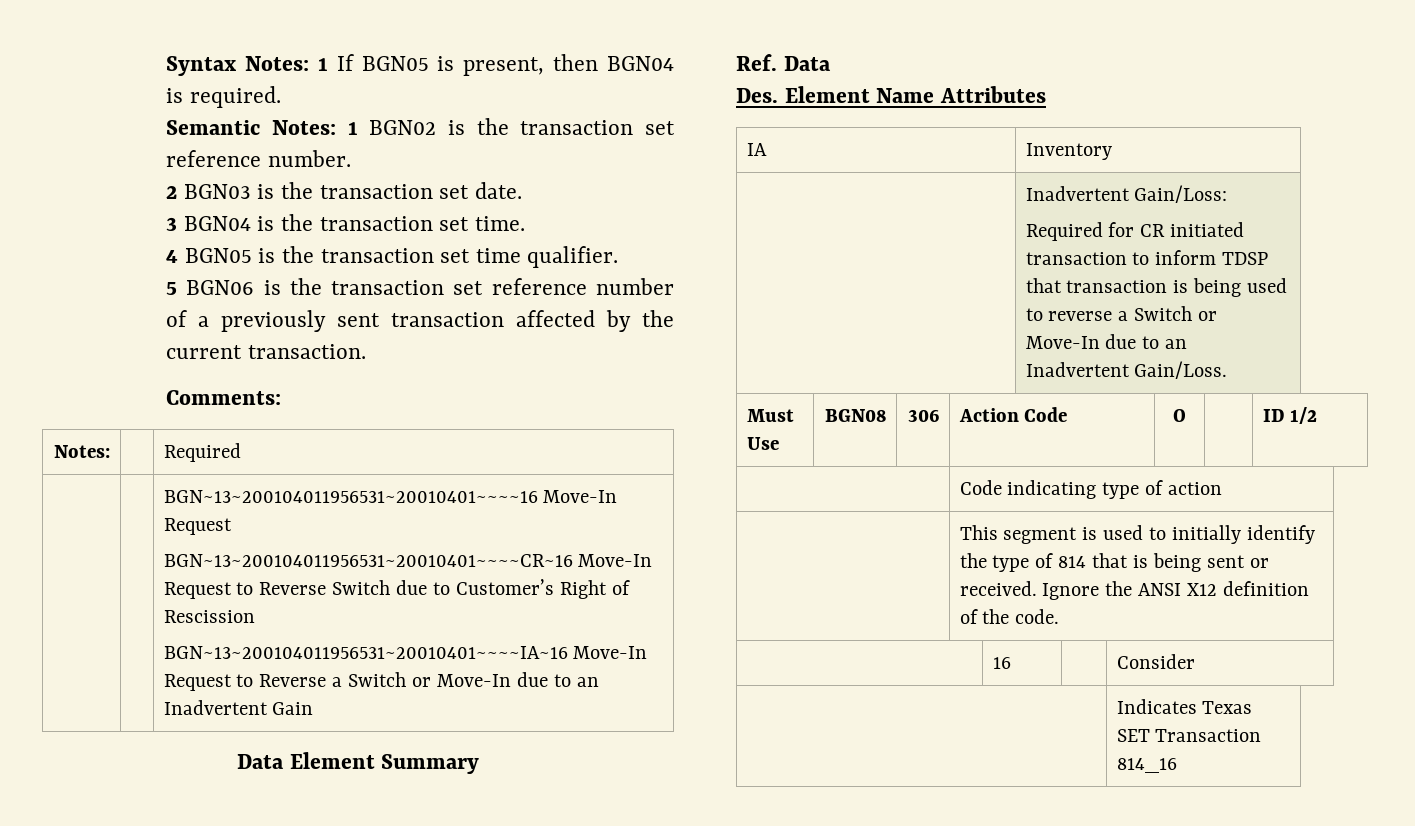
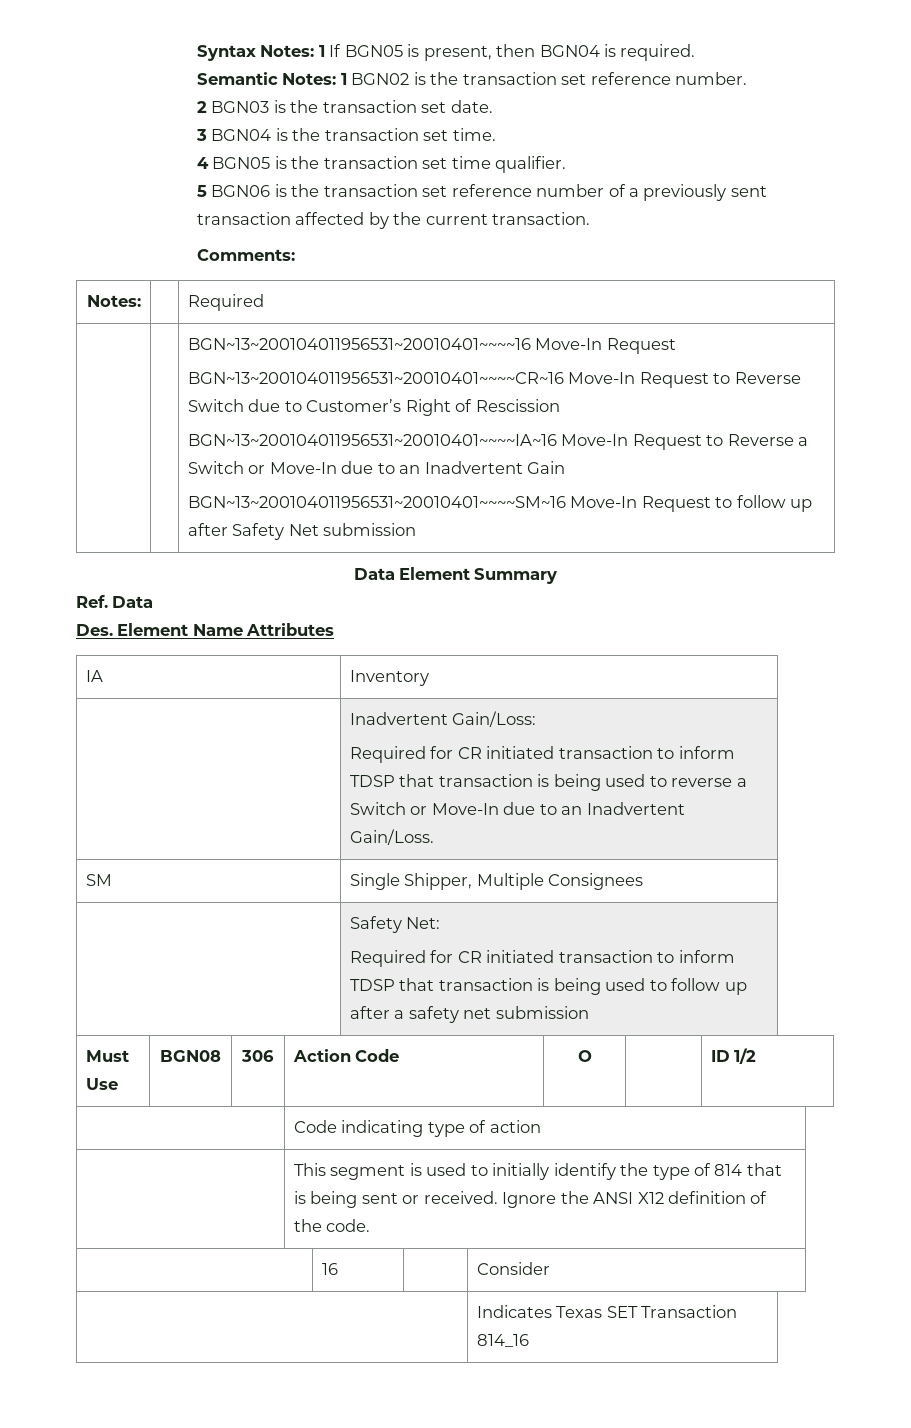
  | | BGN~13~200104011956531~20010401~~~~16 Move-In Request
  BGN~13~200104011956531~20010401~~~~CR~16 Move-In Request to Reverse Switch due to Customer’s Right of Rescission
  BGN~13~200104011956531~20010401~~~~IA~16 Move-In Request to Reverse a Switch or Move-In due to an Inadvertent Gain
+ BGN~13~200104011956531~20010401~~~~SM~16 Move-In Request to follow up after Safety Net submission
+ SM | Single Shipper, Multiple Consignees
+ | Safety Net:
+ Required for CR initiated transaction to inform TDSP that transaction is being used to follow up after a safety net submission

